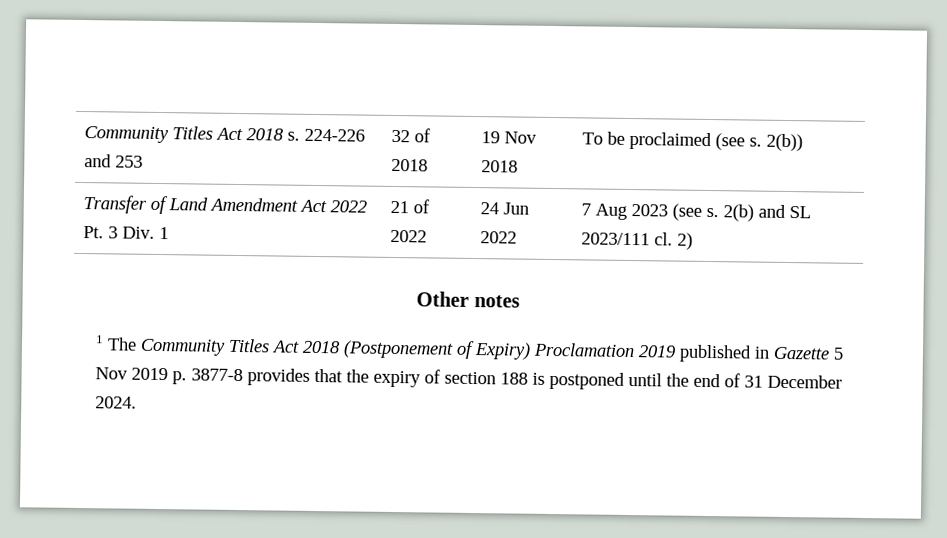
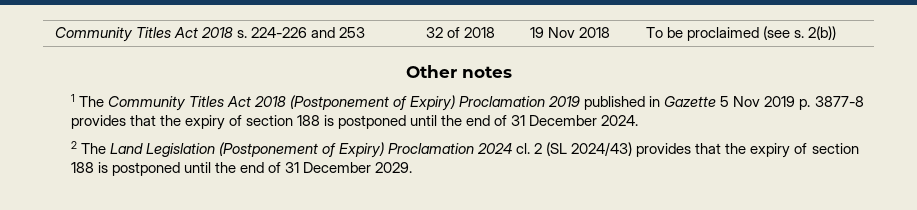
- Transfer of Land Amendment Act 2022 Pt. 3 Div. 1 | 21 of 2022 | 24 Jun 2022 | 7 Aug 2023 (see s. 2(b) and SL 2023/111 cl. 2)
+ 2 The Land Legislation (Postponement of Expiry) Proclamation 2024 cl. 2 (SL 2024/43) provides that the expiry of section 188 is postponed until the end of 31 December 2029.

